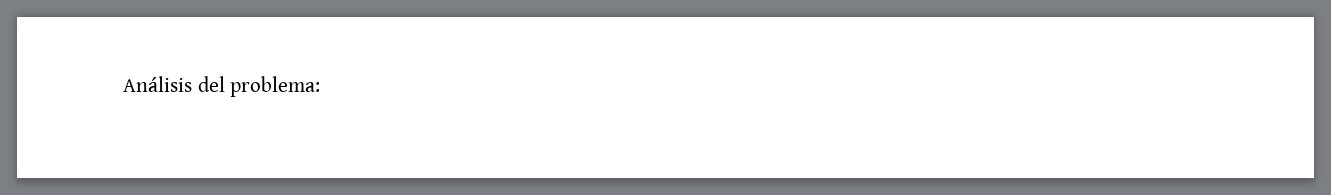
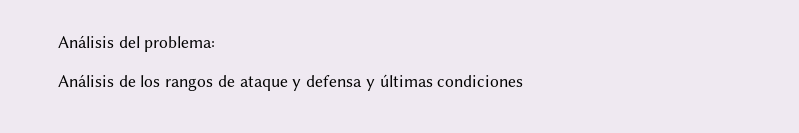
+ Análisis de los rangos de ataque y defensa y últimas condiciones

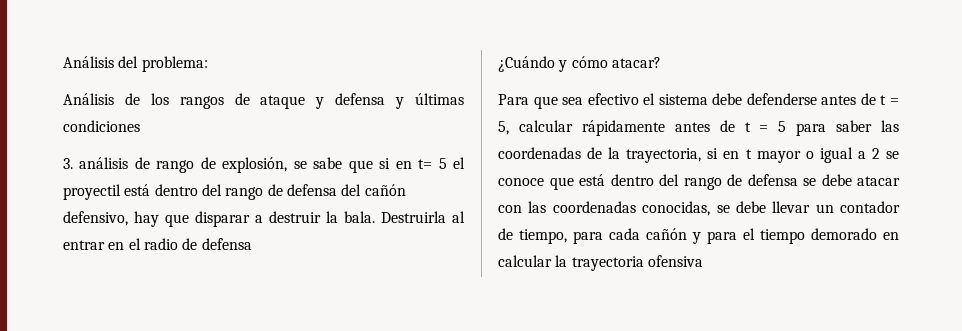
+ 3. análisis de rango de explosión, se sabe que si en t= 5 el proyectil está dentro del rango de defensa del cañón defensivo, hay que disparar a destruir la bala. Destruirla al entrar en el radio de defensa
+ ¿Cuándo y cómo atacar?
+ Para que sea efectivo el sistema debe defenderse antes de t = 5, calcular rápidamente antes de t = 5 para saber las coordenadas de la trayectoria, si en t mayor o igual a 2 se conoce que está dentro del rango de defensa se debe atacar con las coordenadas conocidas, se debe llevar un contador de tiempo, para cada cañón y para el tiempo demorado en calcular la trayectoria ofensiva

